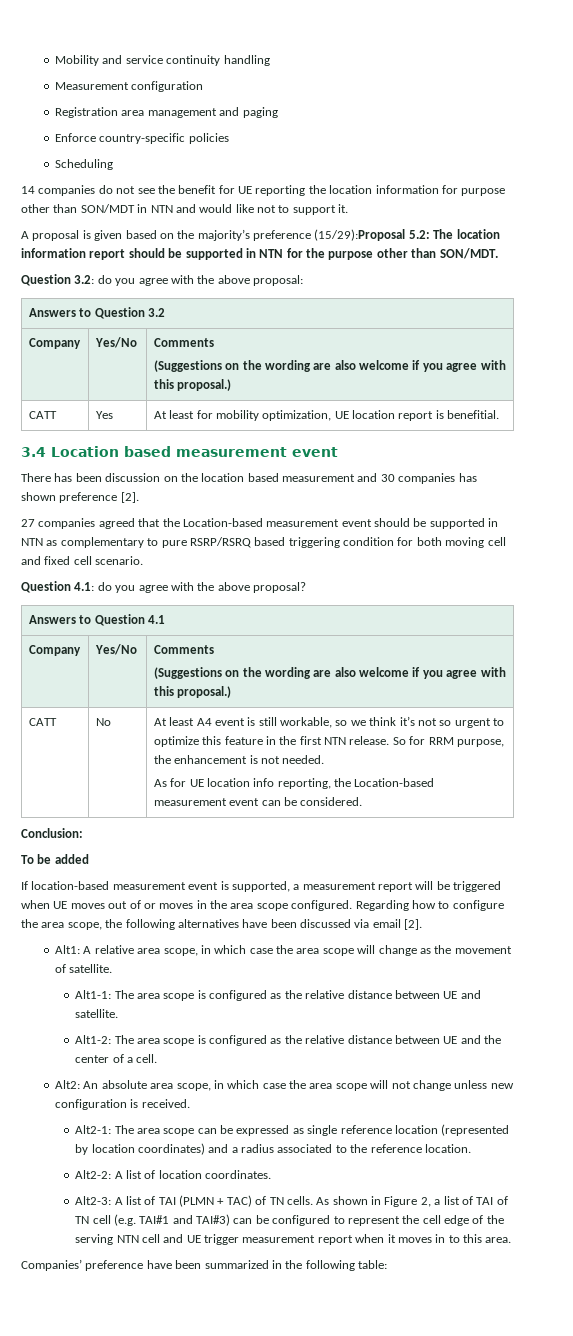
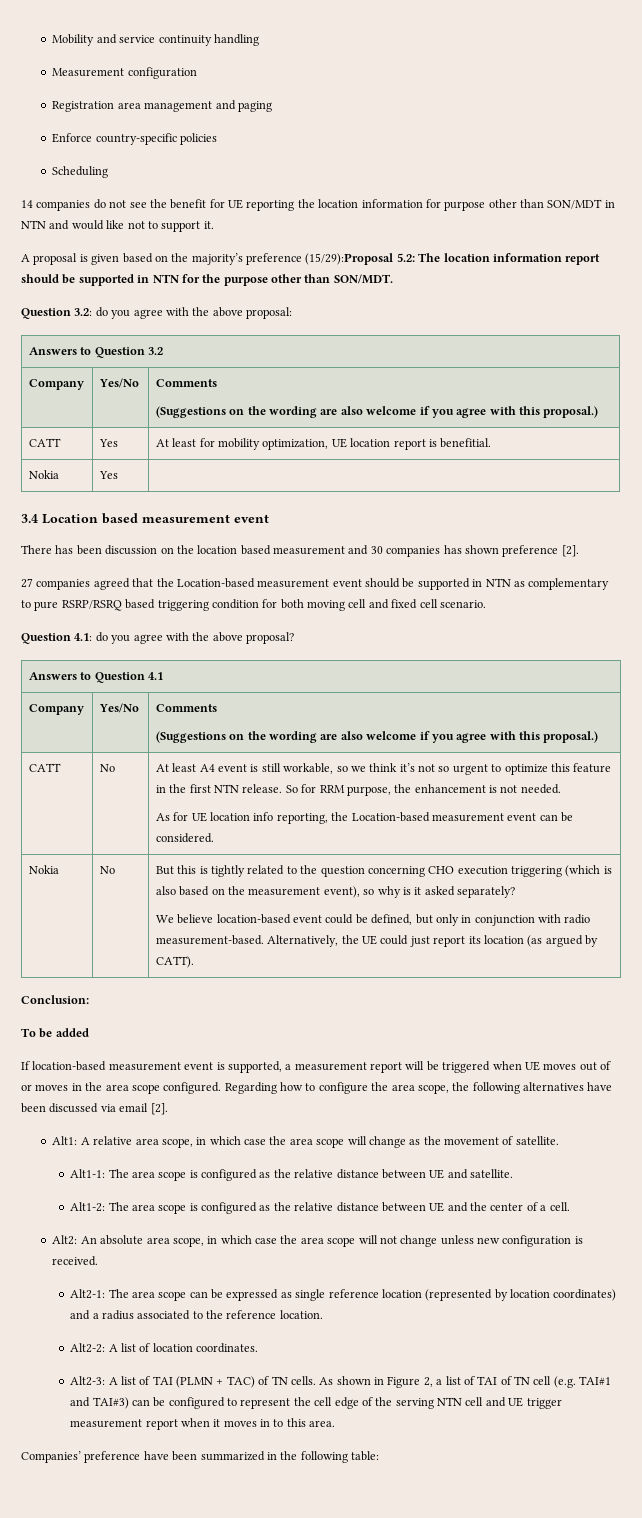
+ Nokia | Yes |
+ Nokia | No | But this is tightly related to the question concerning CHO execution triggering (which is also based on the measurement event), so why is it asked separately?
+ We believe location-based event could be defined, but only in conjunction with radio measurement-based. Alternatively, the UE could just report its location (as argued by CATT).

